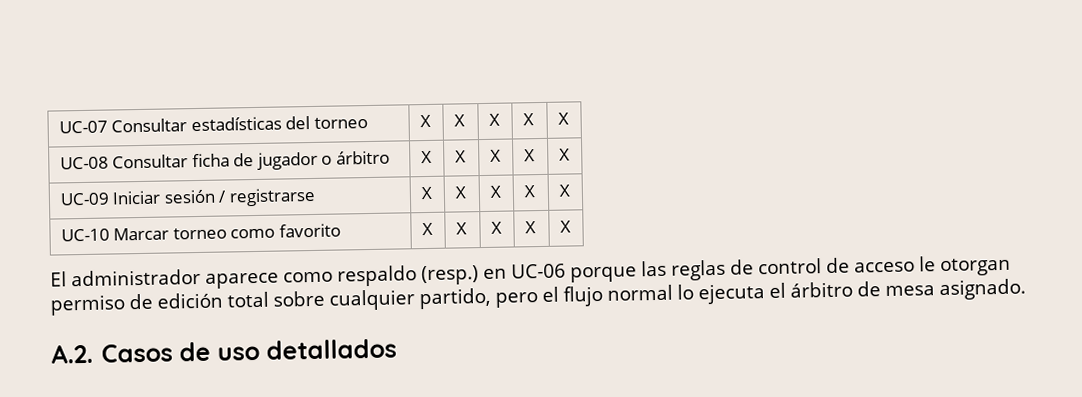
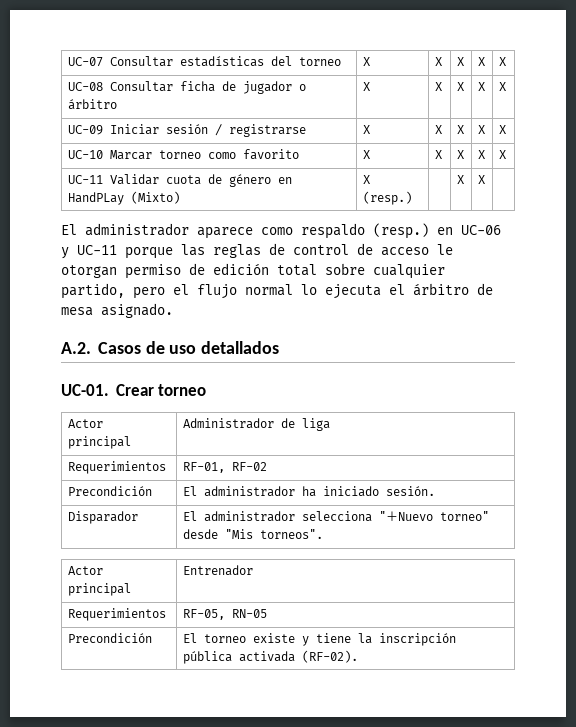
+ UC-11 Validar cuota de género en HandPLay (Mixto) | X (resp.) | | X | X |
- El administrador aparece como respaldo (resp.) en UC-06 porque las reglas de control de acceso le otorgan permiso de edición total sobre cualquier partido, pero el flujo normal lo ejecuta el árbitro de mesa asignado.
+ El administrador aparece como respaldo (resp.) en UC-06 y UC-11 porque las reglas de control de acceso le otorgan permiso de edición total sobre cualquier partido, pero el flujo normal lo ejecuta el árbitro de mesa asignado.
+ UC-01. Crear torneo
+ Actor principal | Administrador de liga
+ Requerimientos | RF-01, RF-02
+ Precondición | El administrador ha iniciado sesión.
+ Disparador | El administrador selecciona "＋Nuevo torneo" desde "Mis torneos".
+ Actor principal | Entrenador
+ Requerimientos | RF-05, RN-05
+ Precondición | El torneo existe y tiene la inscripción pública activada (RF-02).

